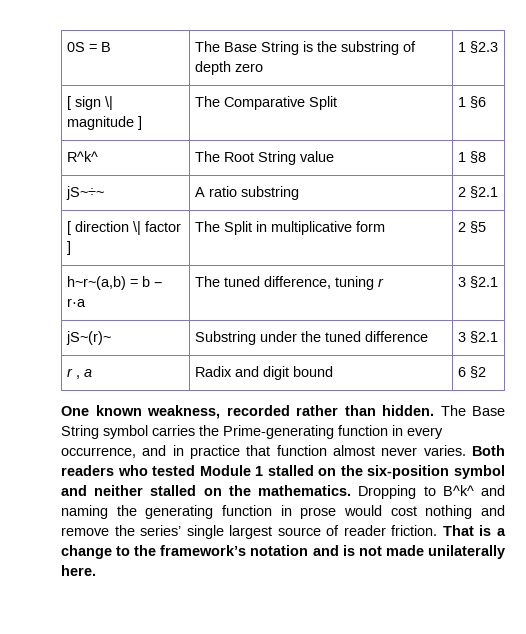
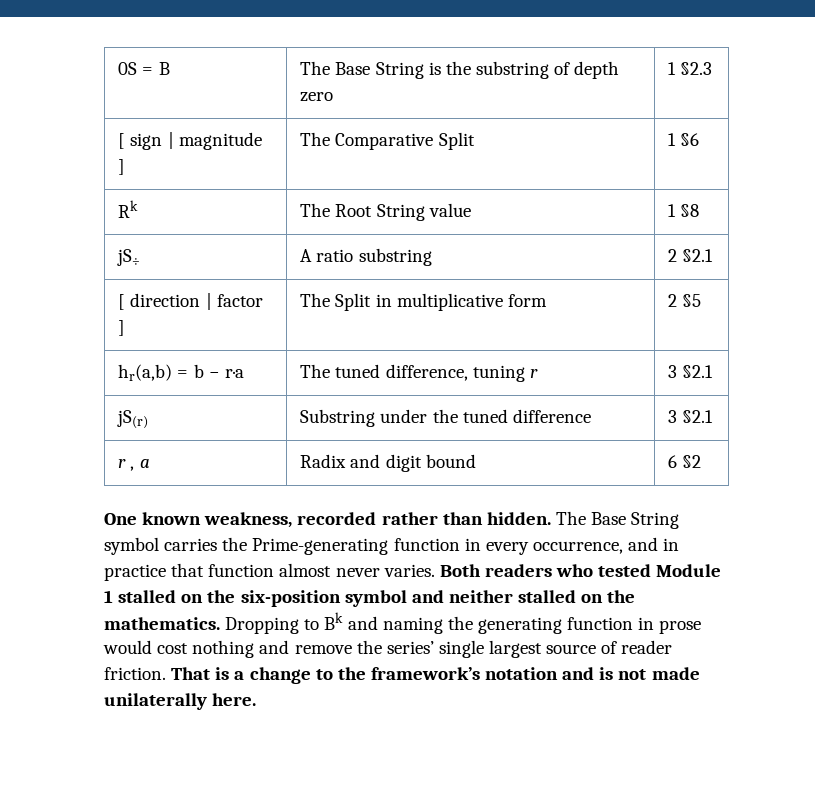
- [ sign \| magnitude ] | The Comparative Split | 1 §6
+ [ sign | magnitude ] | The Comparative Split | 1 §6
- R^k^ | The Root String value | 1 §8
+ Rk | The Root String value | 1 §8
- jS~÷~ | A ratio substring | 2 §2.1
+ jS÷ | A ratio substring | 2 §2.1
- [ direction \| factor ] | The Split in multiplicative form | 2 §5
+ [ direction | factor ] | The Split in multiplicative form | 2 §5
- h~r~(a,b) = b − r·a | The tuned difference, tuning r | 3 §2.1
+ hr(a,b) = b − r·a | The tuned difference, tuning r | 3 §2.1
- jS~(r)~ | Substring under the tuned difference | 3 §2.1
+ jS(r) | Substring under the tuned difference | 3 §2.1
- Dropping to B^k^ and naming the generating function in prose would cost nothing and remove the series’ single largest source of reader friction.
+ Dropping to Bk and naming the generating function in prose would cost nothing and remove the series’ single largest source of reader friction.

